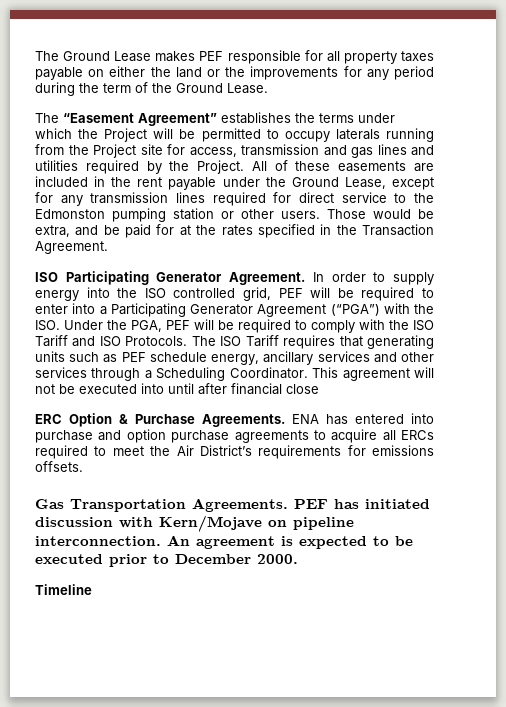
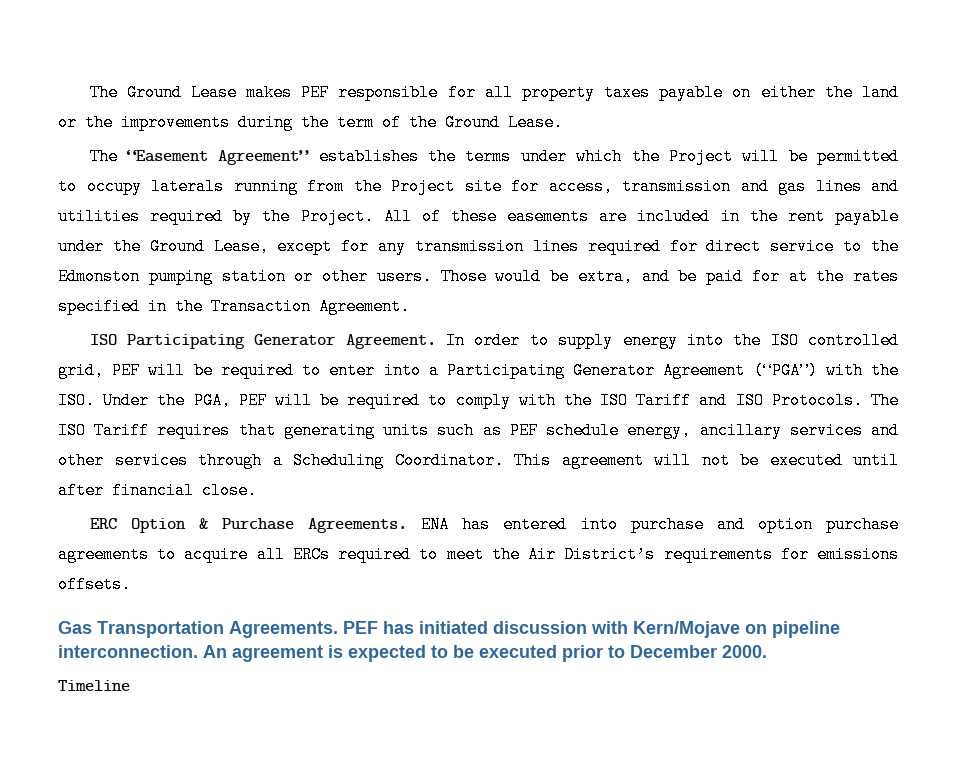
- The Ground Lease makes PEF responsible for all property taxes payable on either the land or the improvements for any period during the term of the Ground Lease.
+ The Ground Lease makes PEF responsible for all property taxes payable on either the land or the improvements during the term of the Ground Lease.
- This agreement will not be executed into until after financial close
+ This agreement will not be executed until after financial close.

